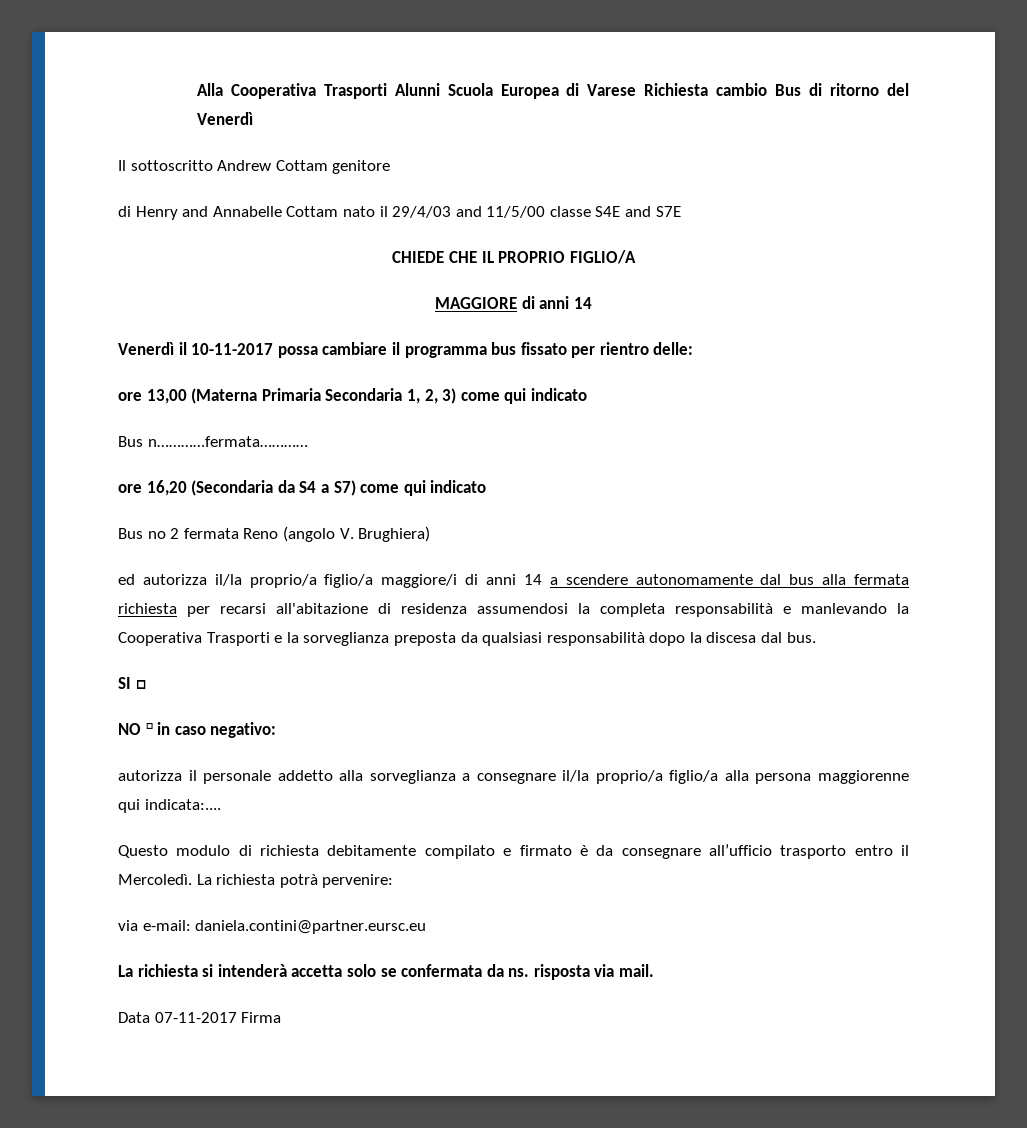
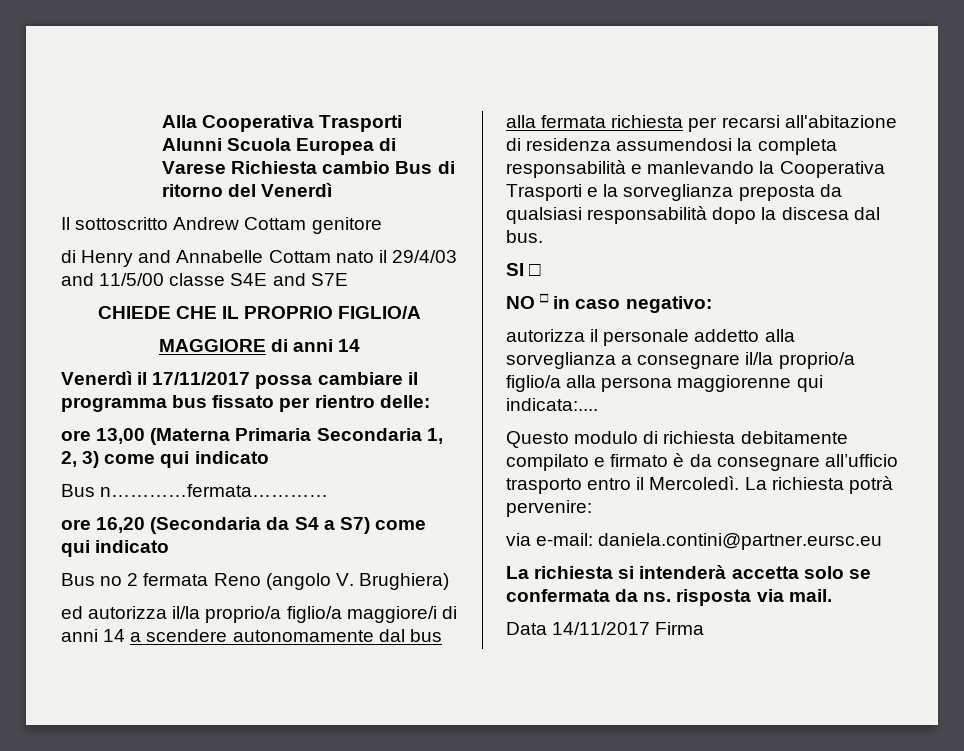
- Venerdì il 10-11-2017 possa cambiare il programma bus fissato per rientro delle:
+ Venerdì il 17/11/2017 possa cambiare il programma bus fissato per rientro delle:
- Data 07-11-2017 Firma
+ Data 14/11/2017 Firma

